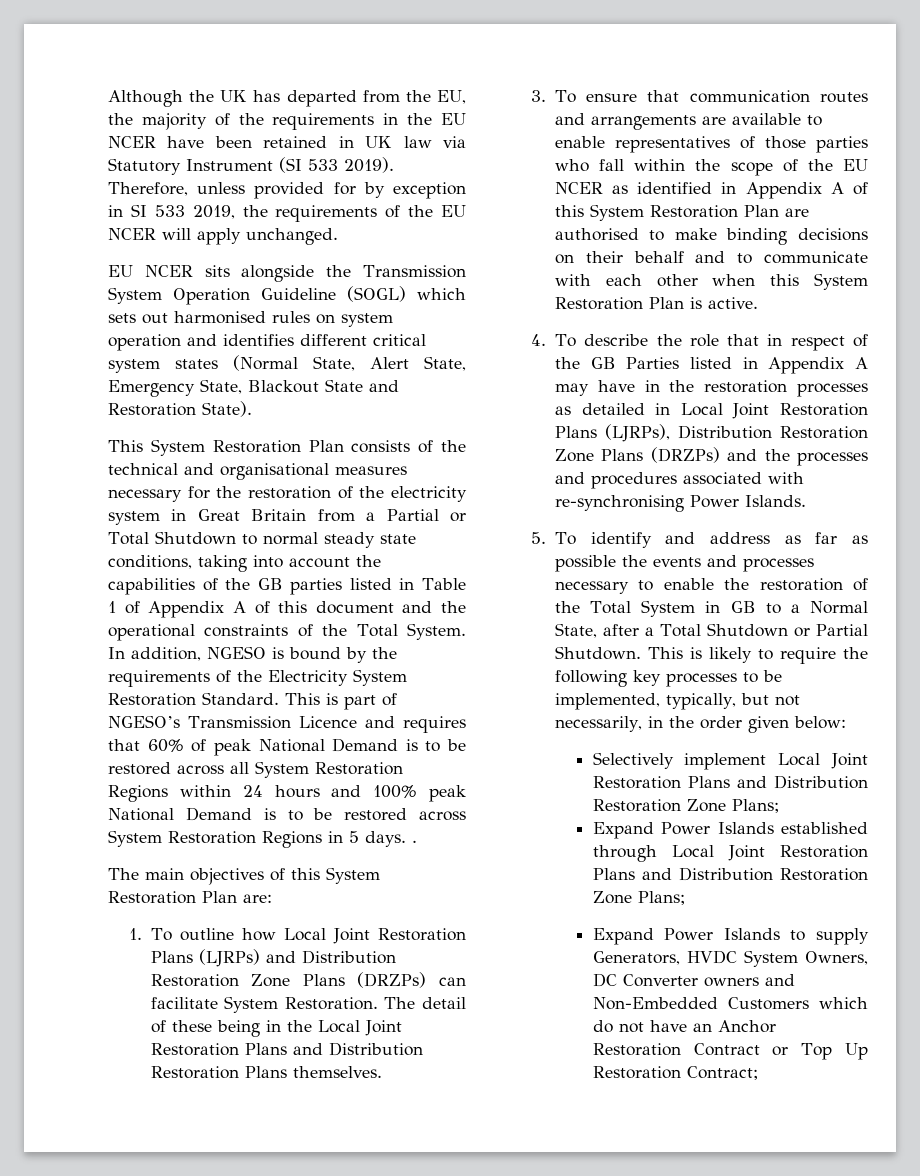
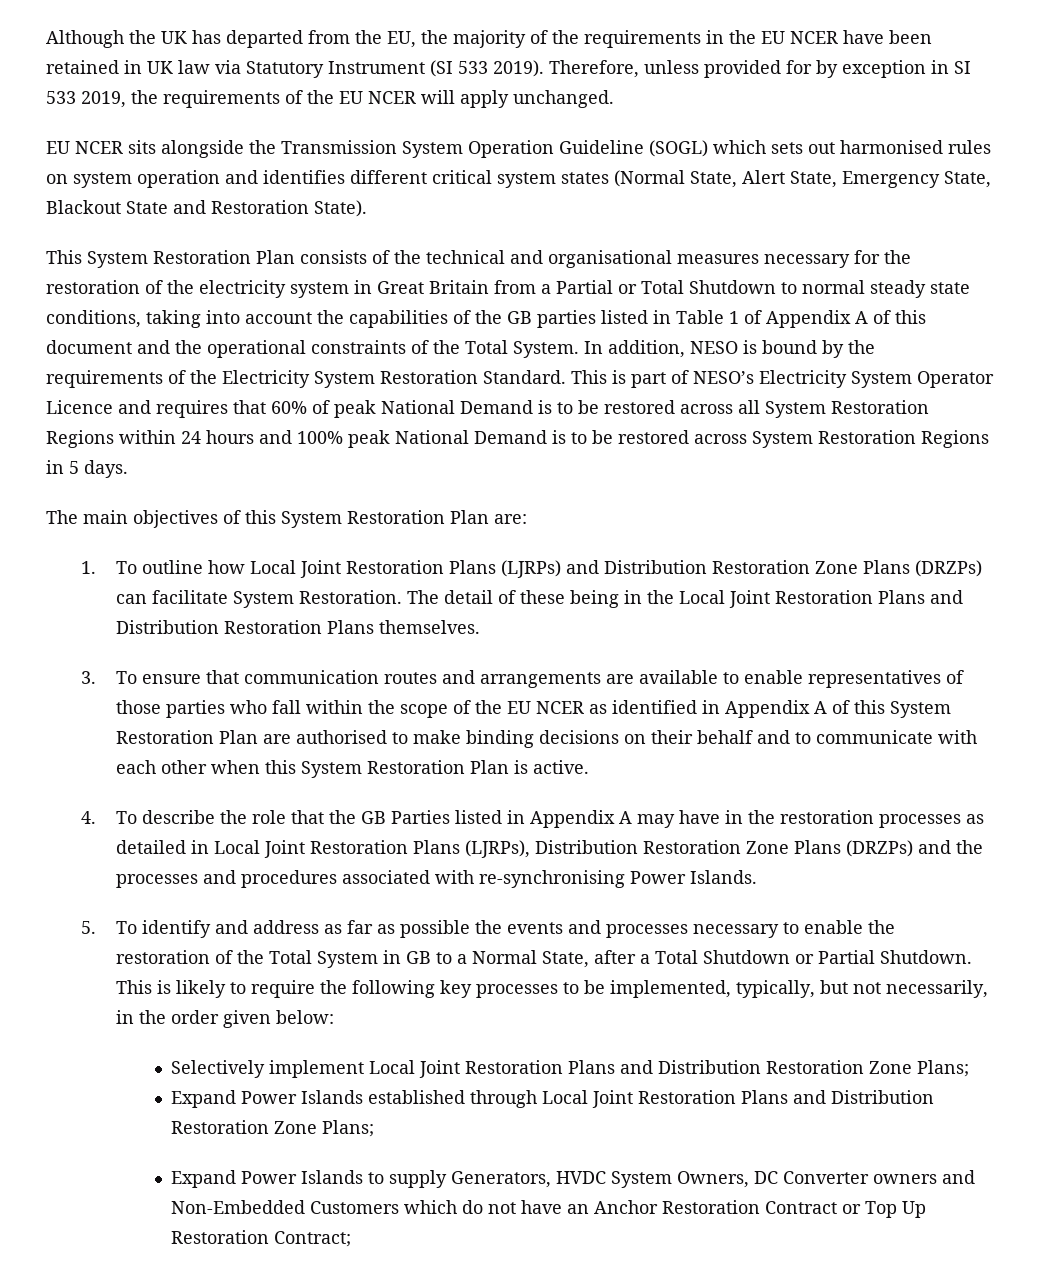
- In addition, NGESO is bound by the requirements of the Electricity System Restoration Standard.
+ In addition, NESO is bound by the requirements of the Electricity System Restoration Standard.
- This is part of NGESO’s Transmission Licence and requires that 60% of peak National Demand is to be restored across all System Restoration Regions within 24 hours and 100% peak National Demand is to be restored across System Restoration Regions in 5 days. .
+ This is part of NESO’s Electricity System Operator Licence and requires that 60% of peak National Demand is to be restored across all System Restoration Regions within 24 hours and 100% peak National Demand is to be restored across System Restoration Regions in 5 days.
- 4. To describe the role that in respect of the GB Parties listed in Appendix A may have in the restoration processes as detailed in Local Joint Restoration Plans (LJRPs), Distribution Restoration Zone Plans (DRZPs) and the processes and procedures associated with re-synchronising Power Islands.
+ 4. To describe the role that the GB Parties listed in Appendix A may have in the restoration processes as detailed in Local Joint Restoration Plans (LJRPs), Distribution Restoration Zone Plans (DRZPs) and the processes and procedures associated with re-synchronising Power Islands.

